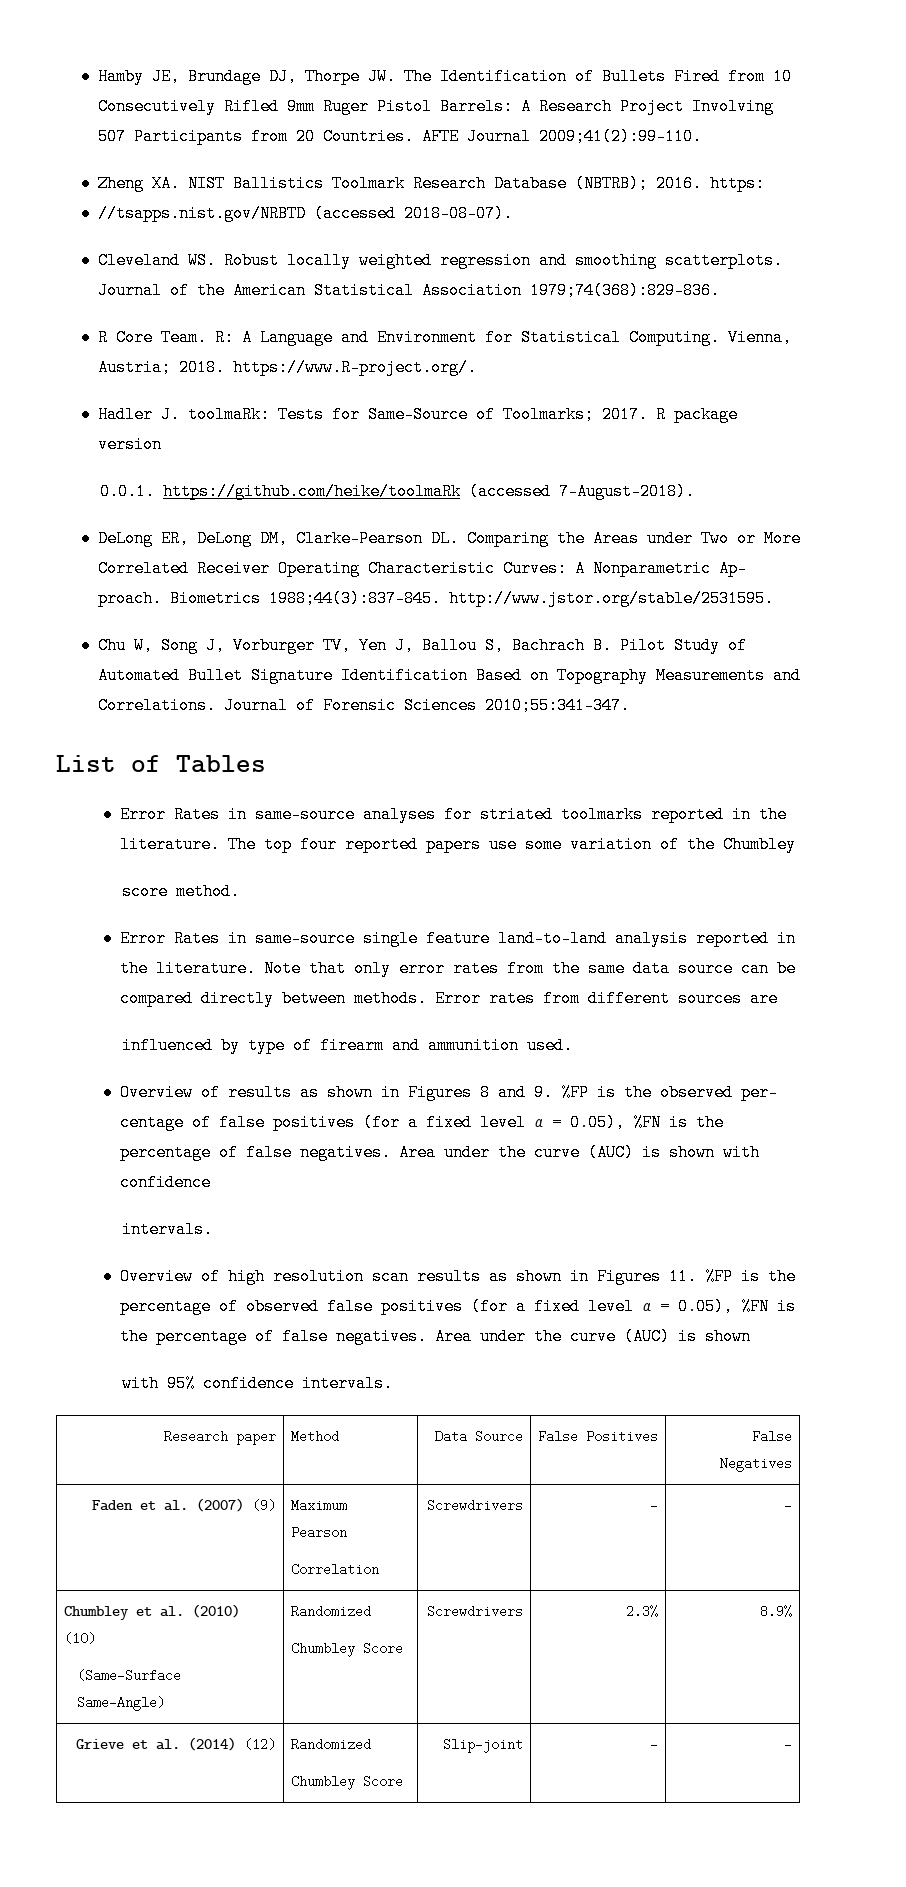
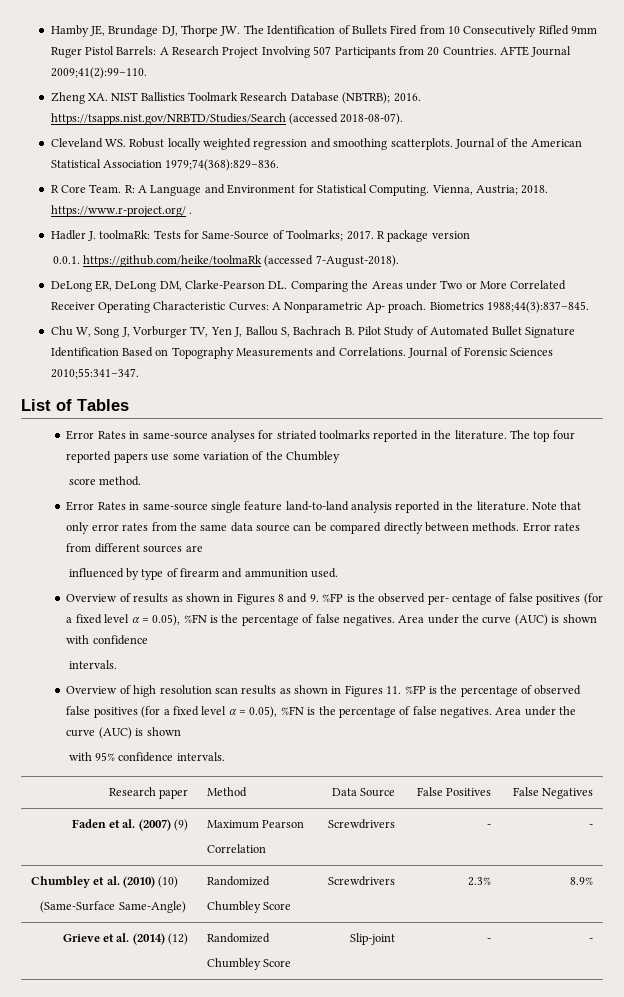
- Zheng XA. NIST Ballistics Toolmark Research Database (NBTRB); 2016. https:
- //tsapps.nist.gov/NRBTD (accessed 2018-08-07).
+ Zheng XA. NIST Ballistics Toolmark Research Database (NBTRB); 2016. https://tsapps.nist.gov/NRBTD/Studies/Search (accessed 2018-08-07).
- Vienna, Austria; 2018. https://www.R-project.org/.
+ Vienna, Austria; 2018. https://www.r-project.org/ .
- Biometrics 1988;44(3):837–845. http://www.jstor.org/stable/2531595.
+ Biometrics 1988;44(3):837–845.

